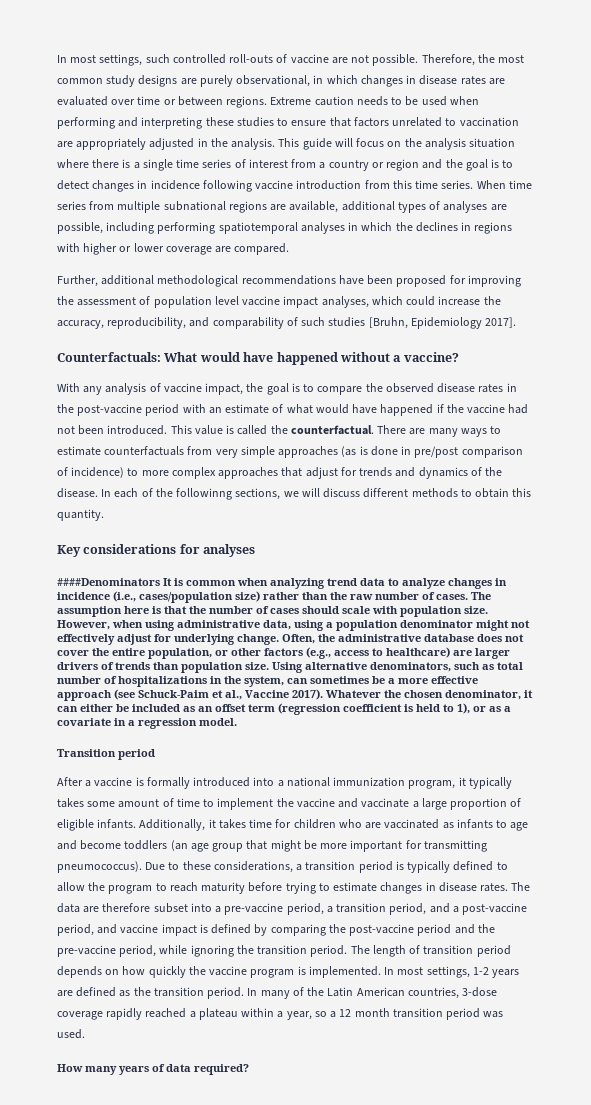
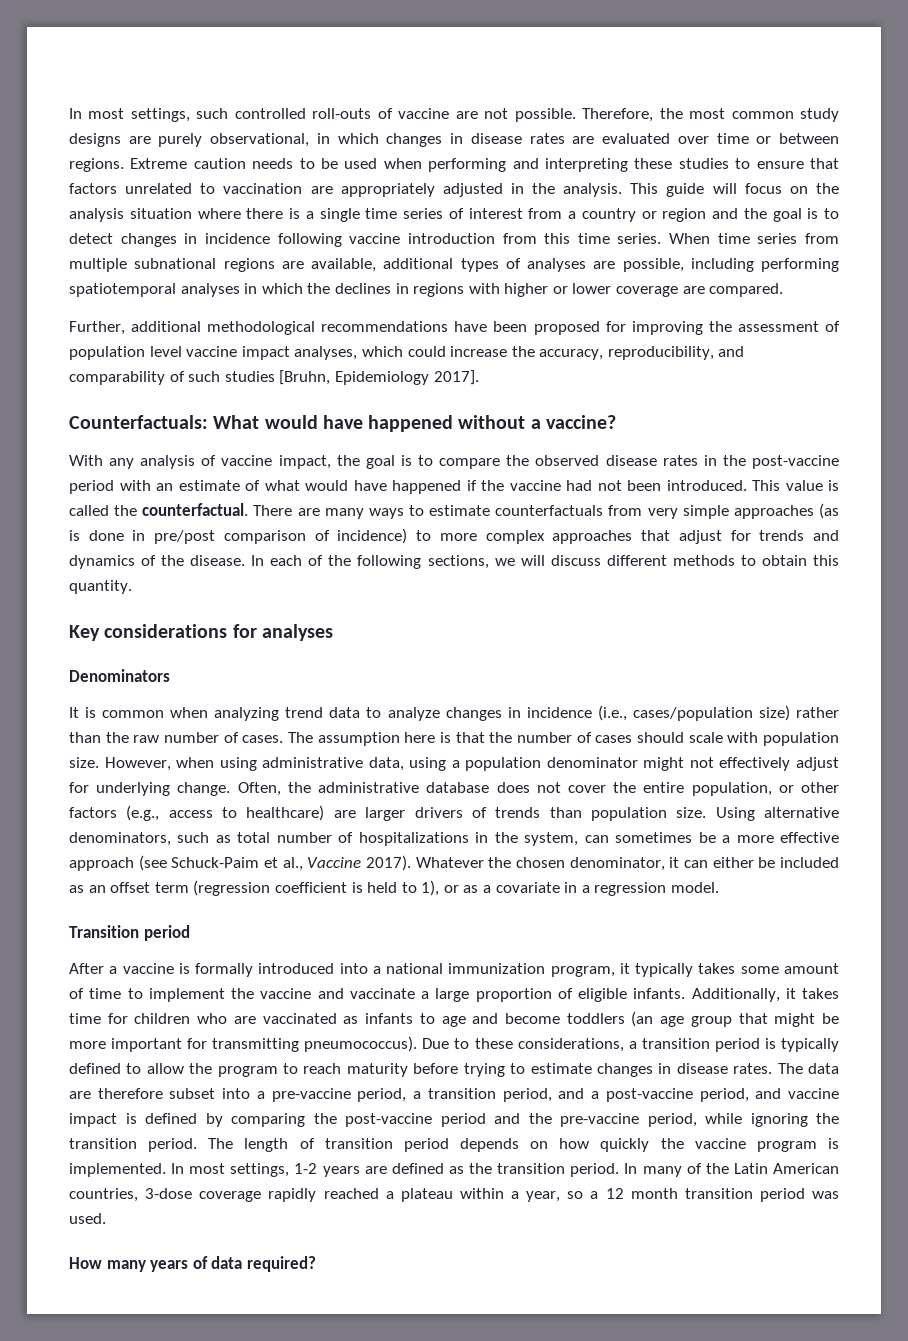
- In each of the followinng sections, we will discuss different methods to obtain this quantity.
+ In each of the following sections, we will discuss different methods to obtain this quantity.
- ####Denominators It is common when analyzing trend data to analyze changes in incidence (i.e., cases/population size) rather than the raw number of cases.
+ Denominators
+ It is common when analyzing trend data to analyze changes in incidence (i.e., cases/population size) rather than the raw number of cases.

